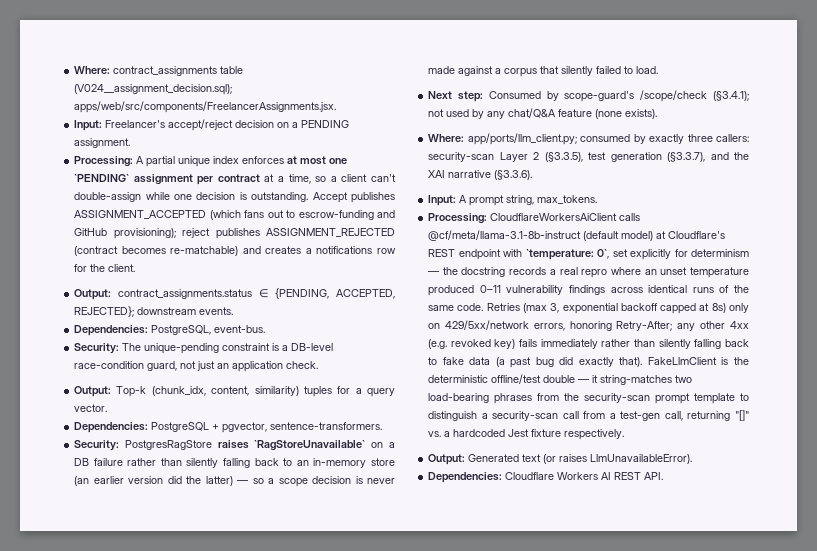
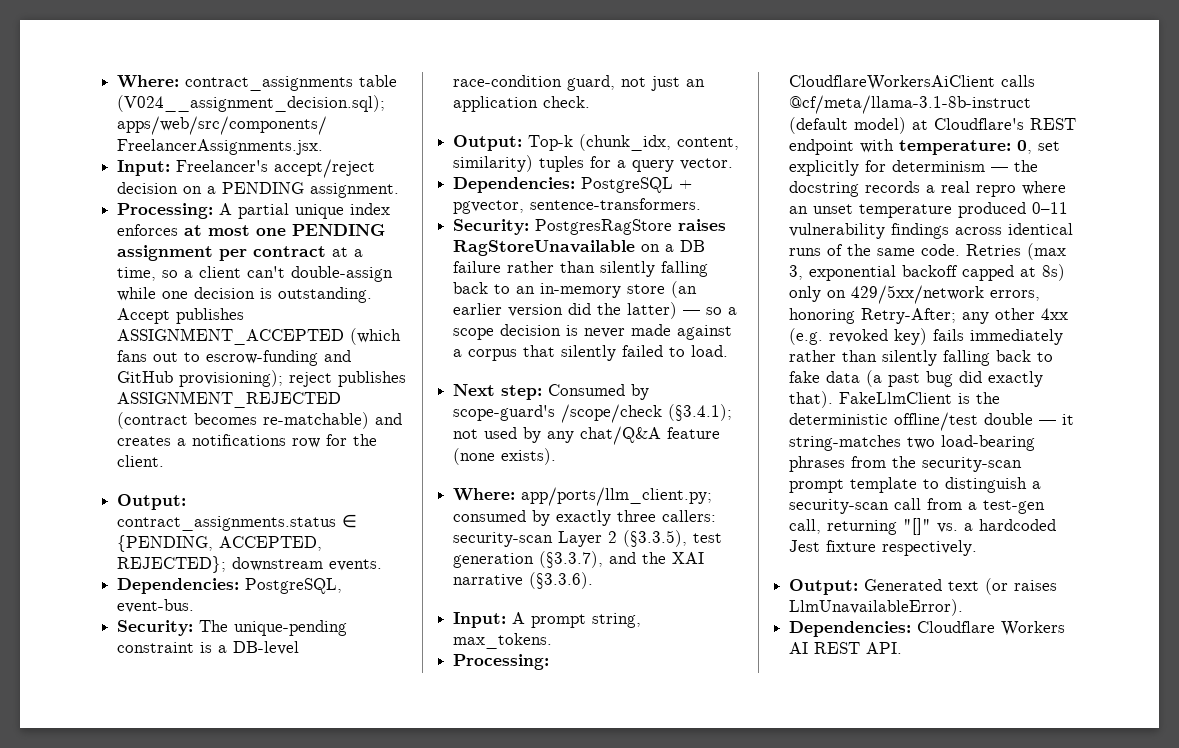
- Processing: A partial unique index enforces at most one `PENDING` assignment per contract at a time, so a client can't double-assign while one decision is outstanding.
+ Processing: A partial unique index enforces at most one PENDING assignment per contract at a time, so a client can't double-assign while one decision is outstanding.
- Security: PostgresRagStore raises `RagStoreUnavailable` on a DB failure rather than silently falling back to an in-memory store (an earlier version did the latter) — so a scope decision is never made against a corpus that silently failed to load.
+ Security: PostgresRagStore raises RagStoreUnavailable on a DB failure rather than silently falling back to an in-memory store (an earlier version did the latter) — so a scope decision is never made against a corpus that silently failed to load.
- Processing: CloudflareWorkersAiClient calls @cf/meta/llama-3.1-8b-instruct (default model) at Cloudflare's REST endpoint with `temperature: 0`, set explicitly for determinism — the docstring records a real repro where an unset temperature produced 0–11 vulnerability findings across identical runs of the same code.
+ Processing: CloudflareWorkersAiClient calls @cf/meta/llama-3.1-8b-instruct (default model) at Cloudflare's REST endpoint with temperature: 0, set explicitly for determinism — the docstring records a real repro where an unset temperature produced 0–11 vulnerability findings across identical runs of the same code.

